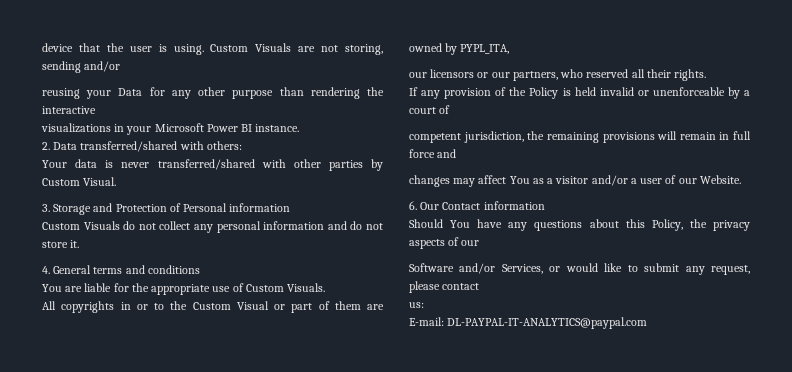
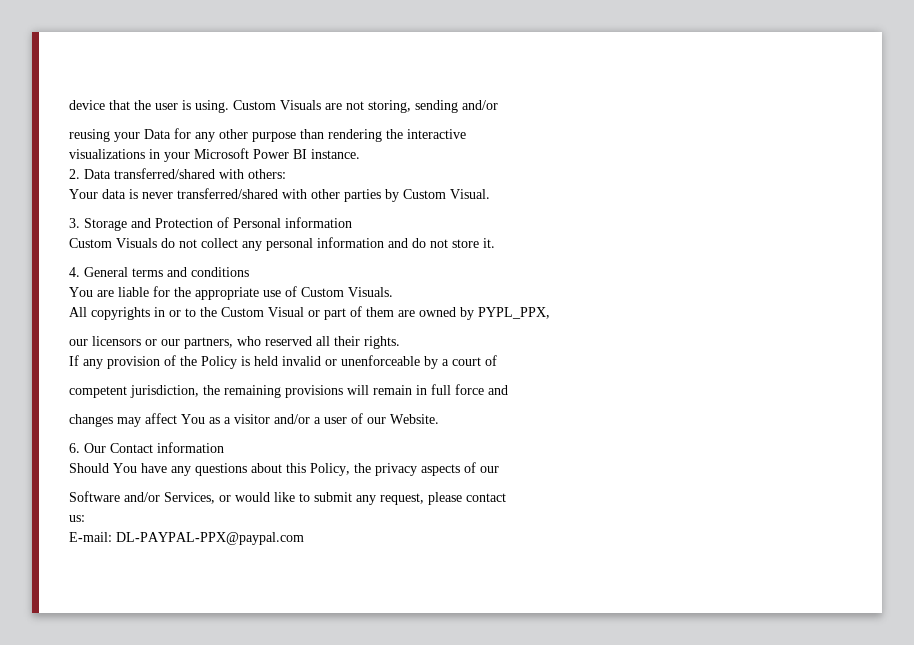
- All copyrights in or to the Custom Visual or part of them are owned by PYPL_ITA,
+ All copyrights in or to the Custom Visual or part of them are owned by PYPL_PPX,
- E-mail: DL-PAYPAL-IT-ANALYTICS@paypal.com
+ E-mail: DL-PAYPAL-PPX@paypal.com

